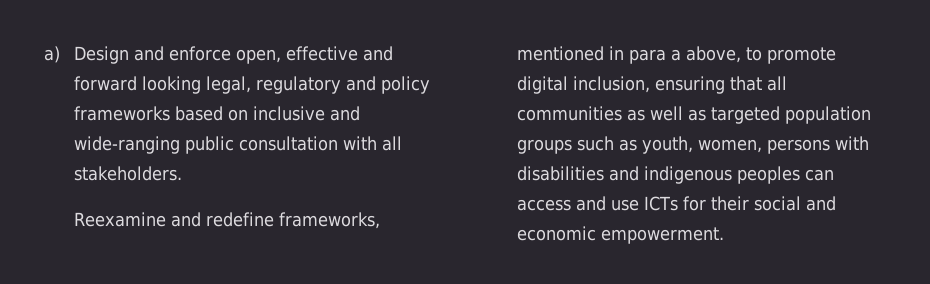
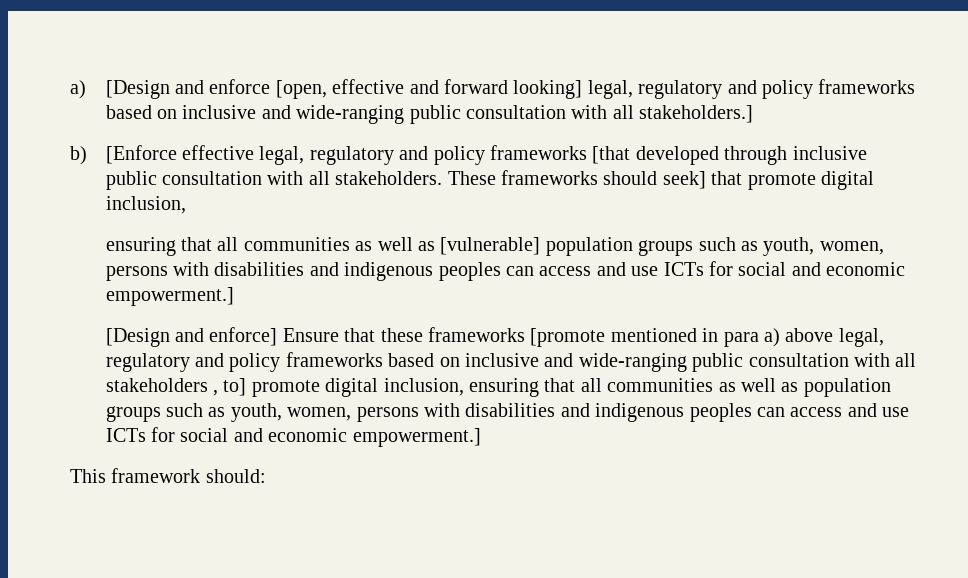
- a) Design and enforce open, effective and forward looking legal, regulatory and policy frameworks based on inclusive and wide-ranging public consultation with all stakeholders.
- Reexamine and redefine frameworks, mentioned in para a above, to promote digital inclusion, ensuring that all communities as well as targeted population groups such as youth, women, persons with disabilities and indigenous peoples can access and use ICTs for their social and economic empowerment.
+ a) [Design and enforce [open, effective and forward looking] legal, regulatory and policy frameworks based on inclusive and wide-ranging public consultation with all stakeholders.]
+ b) [Enforce effective legal, regulatory and policy frameworks [that developed through inclusive public consultation with all stakeholders. These frameworks should seek] that promote digital inclusion,
+ ensuring that all communities as well as [vulnerable] population groups such as youth, women, persons with disabilities and indigenous peoples can access and use ICTs for social and economic empowerment.]
+ [Design and enforce] Ensure that these frameworks [promote mentioned in para a) above legal, regulatory and policy frameworks based on inclusive and wide-ranging public consultation with all stakeholders , to] promote digital inclusion, ensuring that all communities as well as population groups such as youth, women, persons with disabilities and indigenous peoples can access and use ICTs for social and economic empowerment.]
+ This framework should:

